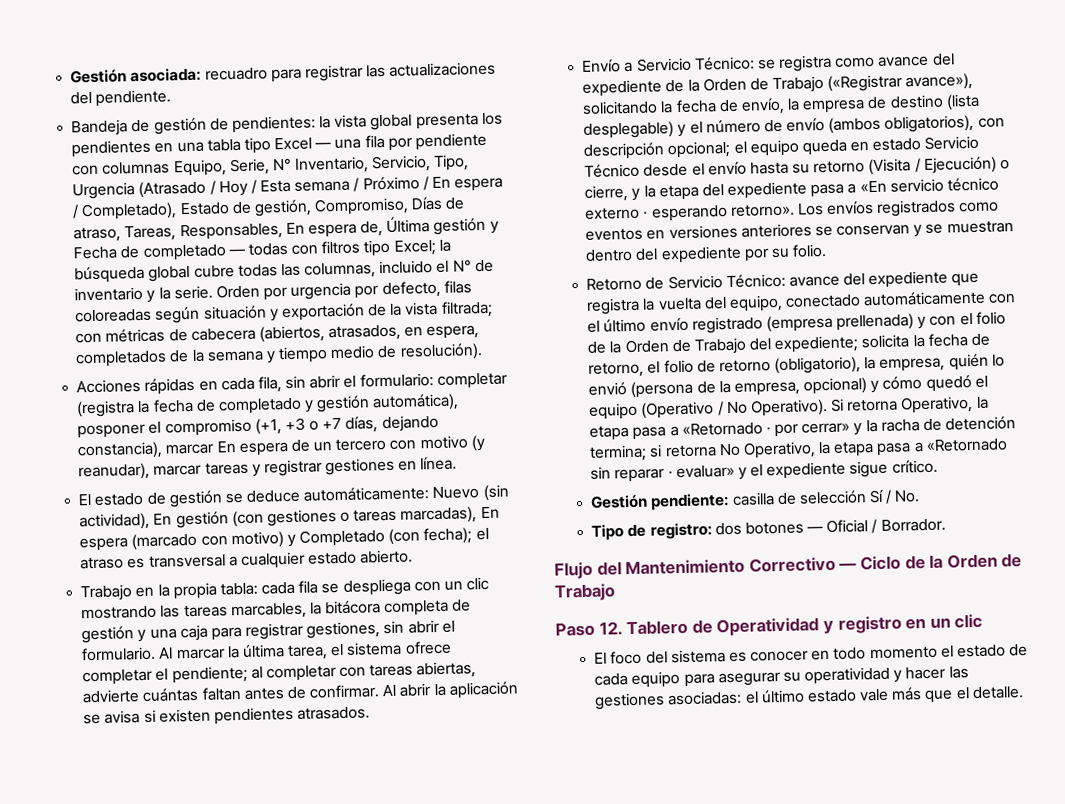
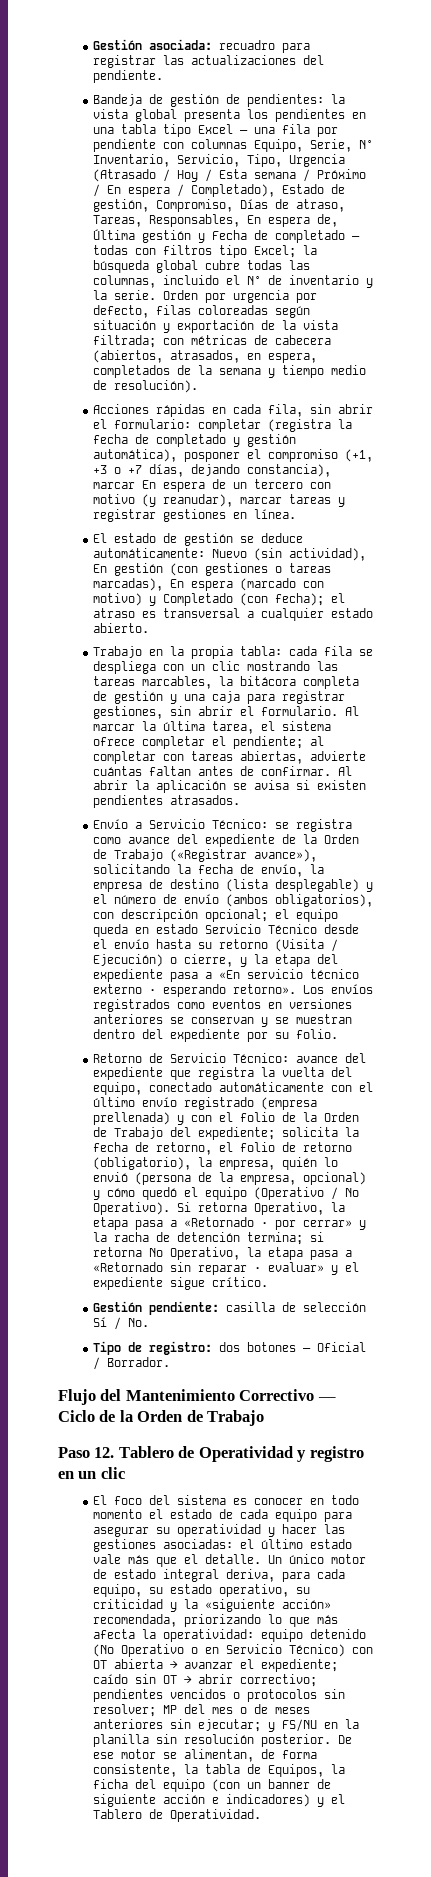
+ Un único motor de estado integral deriva, para cada equipo, su estado operativo, su criticidad y la «siguiente acción» recomendada, priorizando lo que más afecta la operatividad: equipo detenido (No Operativo o en Servicio Técnico) con OT abierta → avanzar el expediente; caído sin OT → abrir correctivo; pendientes vencidos o protocolos sin resolver; MP del mes o de meses anteriores sin ejecutar; y FS/NU en la planilla sin resolución posterior. De ese motor se alimentan, de forma consistente, la tabla de Equipos, la ficha del equipo (con un banner de siguiente acción e indicadores) y el Tablero de Operatividad.

